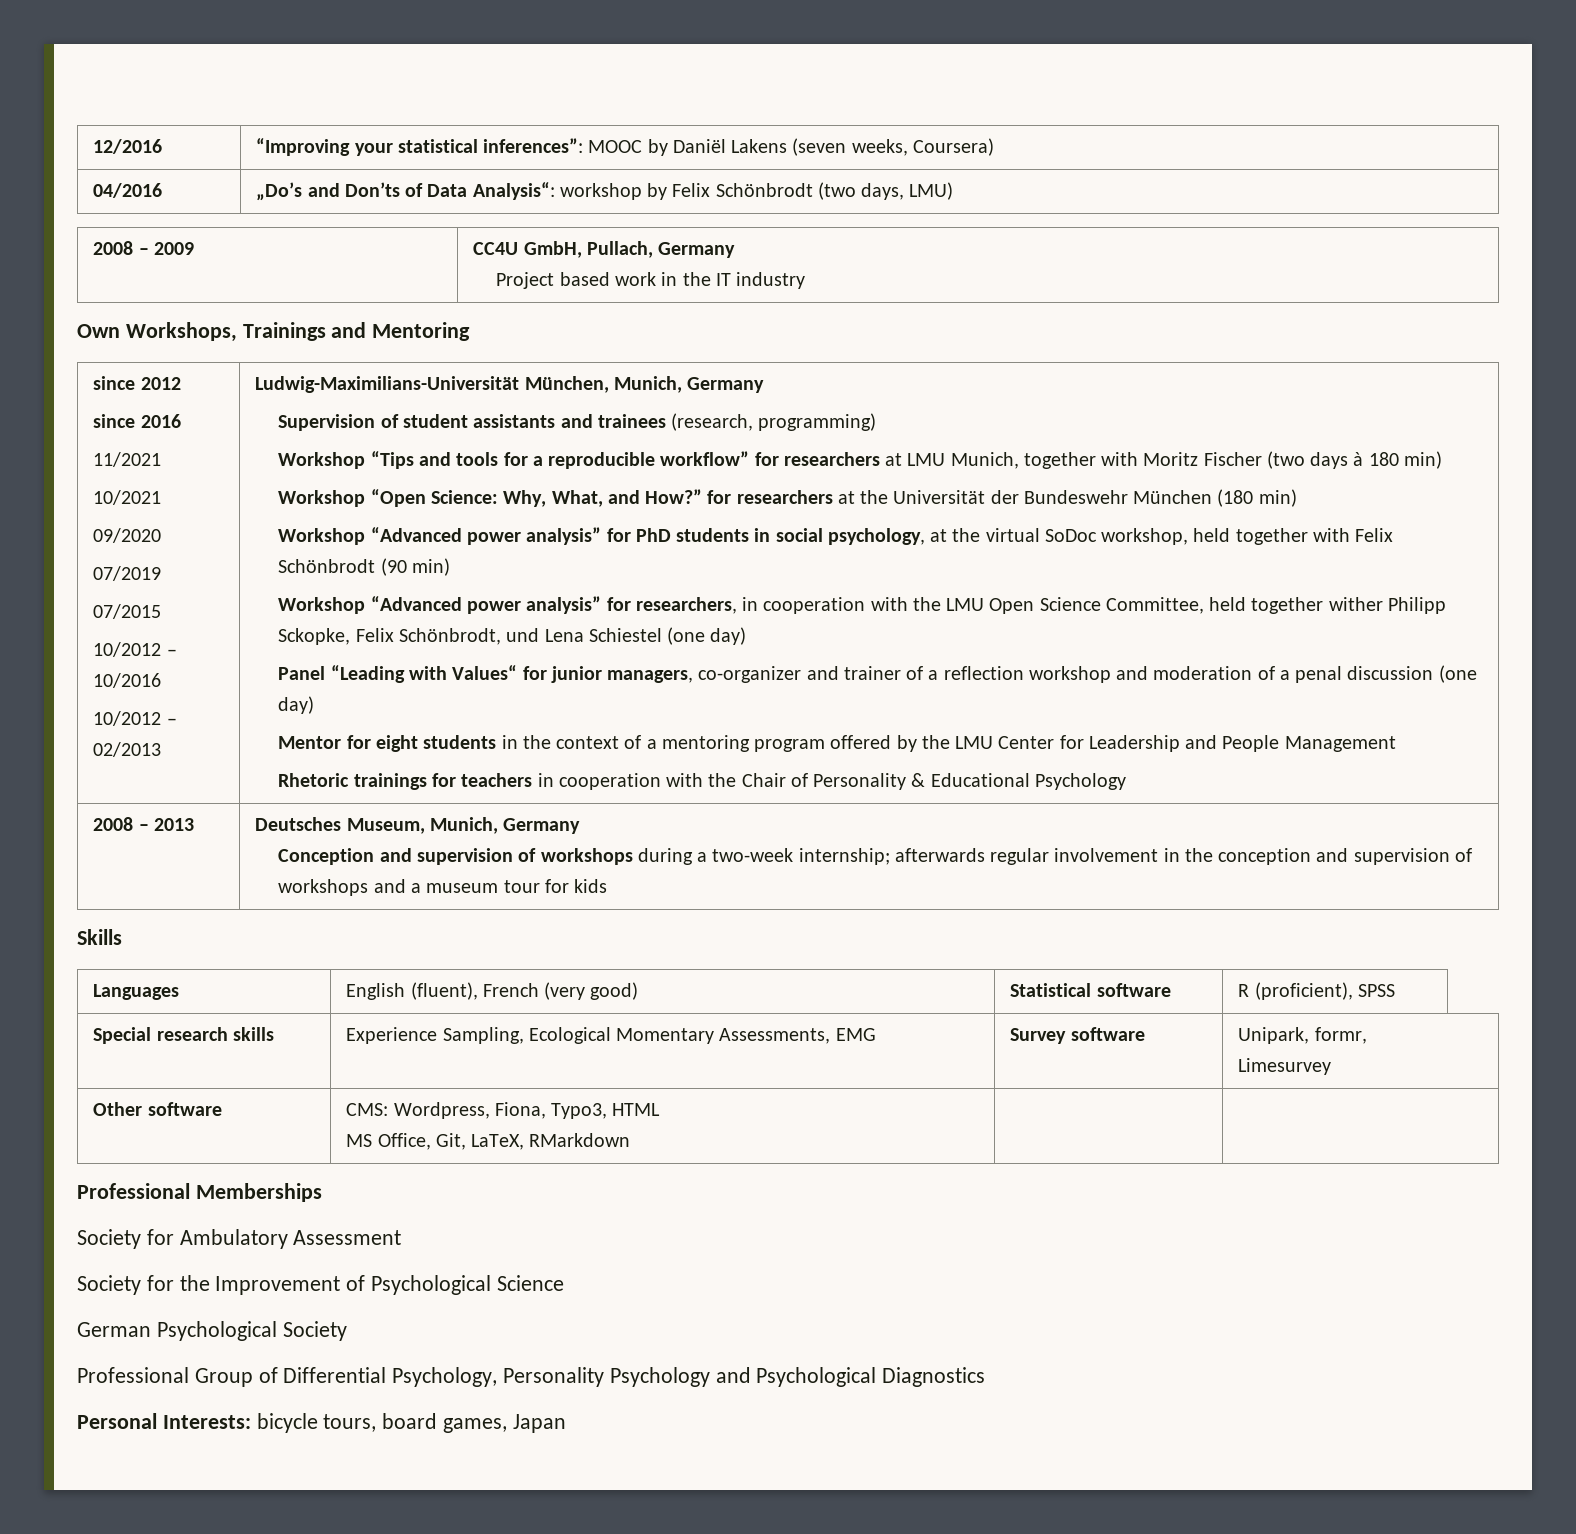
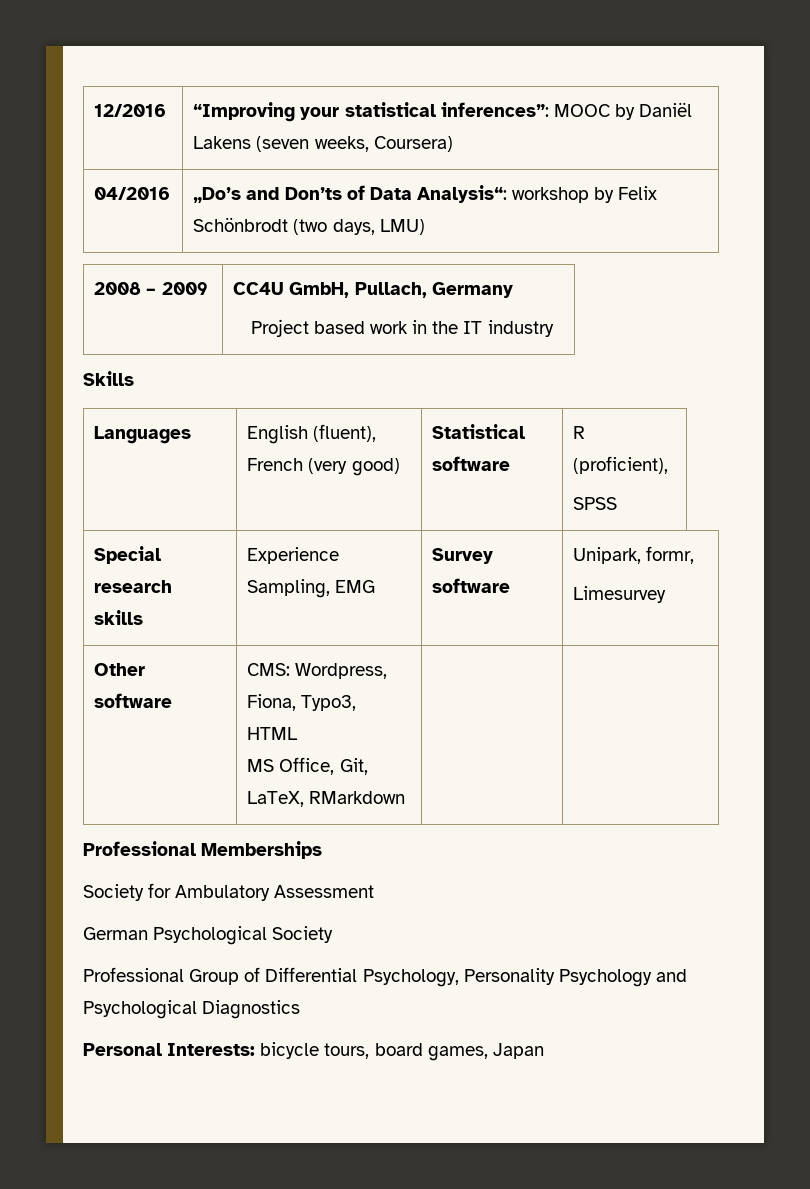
- Own Workshops, Trainings and Mentoring
- since 2012
- since 2016
- 11/2021
- 10/2021
- 09/2020
- 07/2019
- 07/2015
- 10/2012 – 10/2016
- 10/2012 – 02/2013 | Ludwig-Maximilians-Universität München, Munich, Germany
- Supervision of student assistants and trainees (research, programming)
- Workshop “Tips and tools for a reproducible workflow” for researchers at LMU Munich, together with Moritz Fischer (two days à 180 min)
- Workshop “Open Science: Why, What, and How?” for researchers at the Universität der Bundeswehr München (180 min)
- Workshop “Advanced power analysis” for PhD students in social psychology, at the virtual SoDoc workshop, held together with Felix Schönbrodt (90 min)
- Workshop “Advanced power analysis” for researchers, in cooperation with the LMU Open Science Committee, held together wither Philipp Sckopke, Felix Schönbrodt, und Lena Schiestel (one day)
- Panel “Leading with Values“ for junior managers, co-organizer and trainer of a reflection workshop and moderation of a penal discussion (one day)
- Mentor for eight students in the context of a mentoring program offered by the LMU Center for Leadership and People Management
- Rhetoric trainings for teachers in cooperation with the Chair of Personality & Educational Psychology
- 2008 – 2013 | Deutsches Museum, Munich, Germany
- Conception and supervision of workshops during a two-week internship; afterwards regular involvement in the conception and supervision of workshops and a museum tour for kids
- Languages | English (fluent), French (very good) | Statistical software | R (proficient), SPSS
+ Languages | English (fluent), French (very good) | Statistical software | R (proficient),
+ SPSS
- Special research skills | Experience Sampling, Ecological Momentary Assessments, EMG | Survey software | Unipark, formr,
+ Special research skills | Experience Sampling, EMG | Survey software | Unipark, formr,
- Society for the Improvement of Psychological Science

